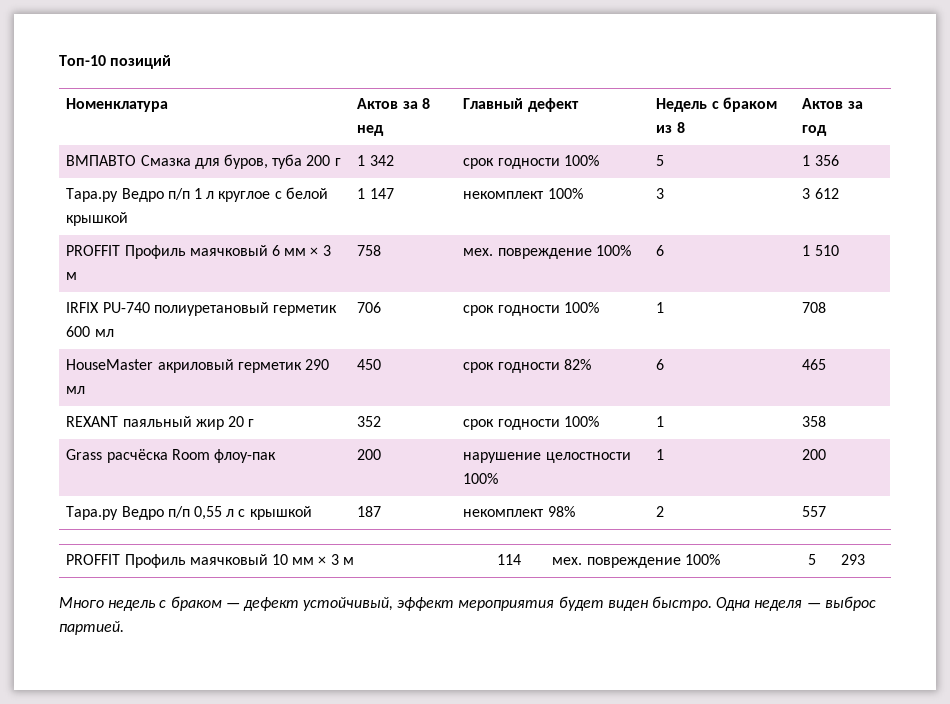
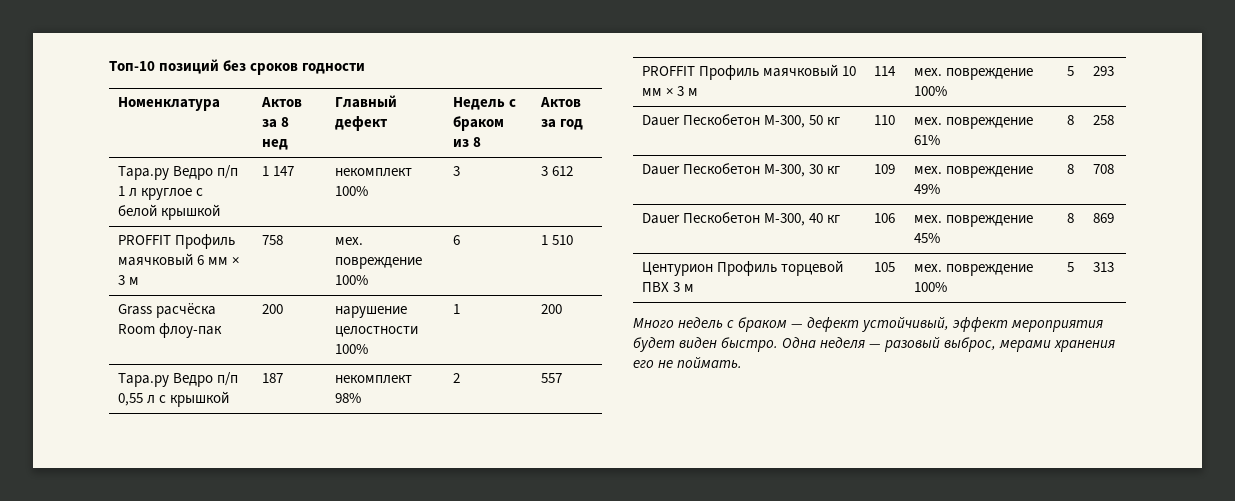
- Топ-10 позиций
+ Топ-10 позиций без сроков годности
- ВМПАВТО Смазка для буров, туба 200 г | 1 342 | срок годности 100% | 5 | 1 356
- IRFIX PU-740 полиуретановый герметик 600 мл | 706 | срок годности 100% | 1 | 708
- HouseMaster акриловый герметик 290 мл | 450 | срок годности 82% | 6 | 465
- REXANT паяльный жир 20 г | 352 | срок годности 100% | 1 | 358
+ Dauer Пескобетон М-300, 50 кг | 110 | мех. повреждение 61% | 8 | 258
+ Dauer Пескобетон М-300, 30 кг | 109 | мех. повреждение 49% | 8 | 708
+ Dauer Пескобетон М-300, 40 кг | 106 | мех. повреждение 45% | 8 | 869
+ Центурион Профиль торцевой ПВХ 3 м | 105 | мех. повреждение 100% | 5 | 313
- Одна неделя — выброс партией.
+ Одна неделя — разовый выброс, мерами хранения его не поймать.

